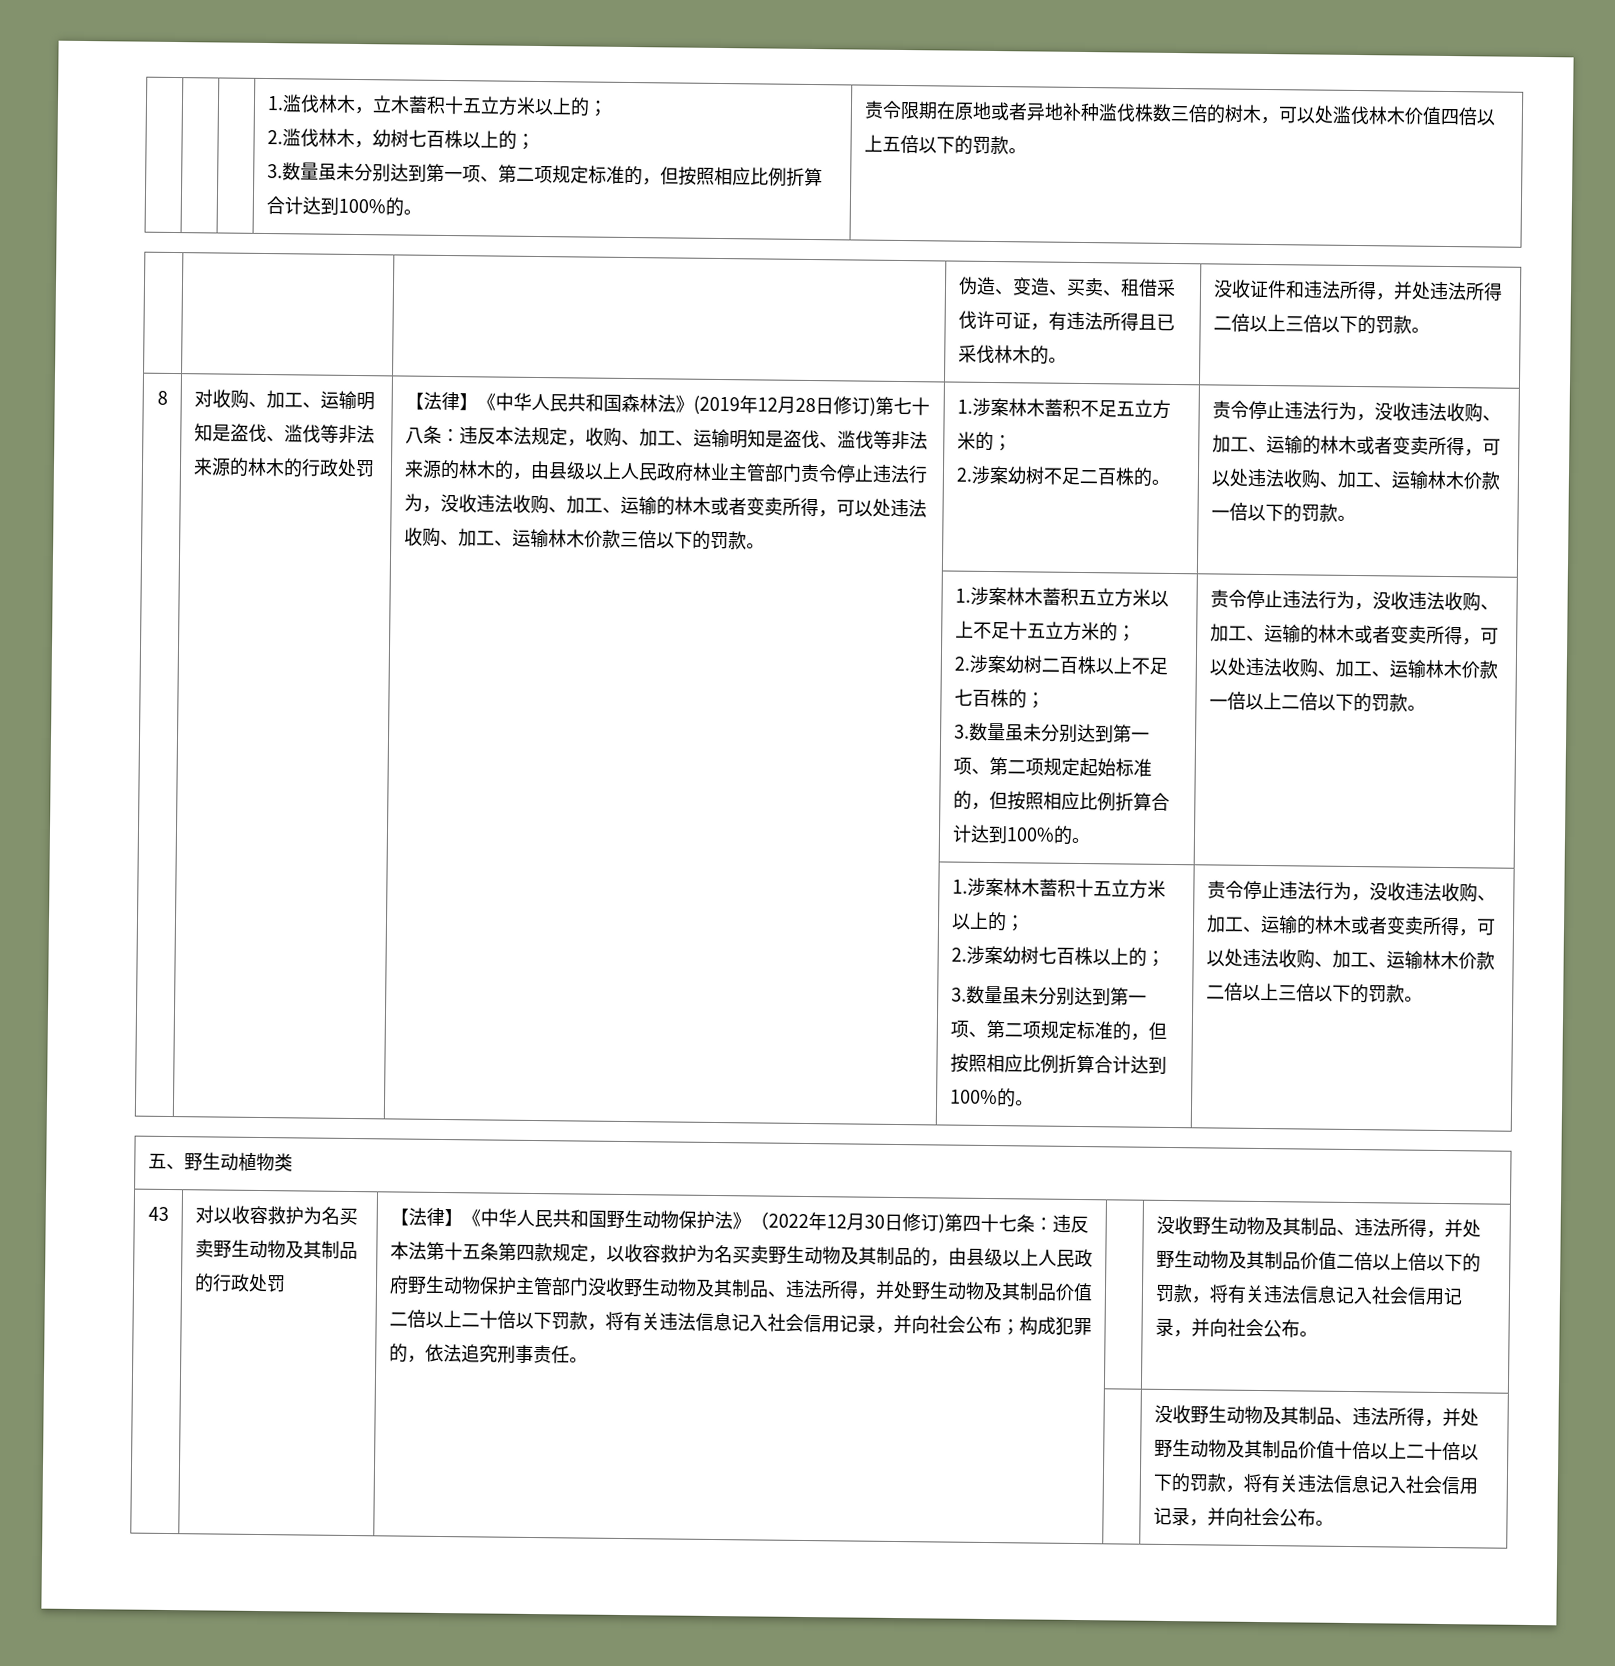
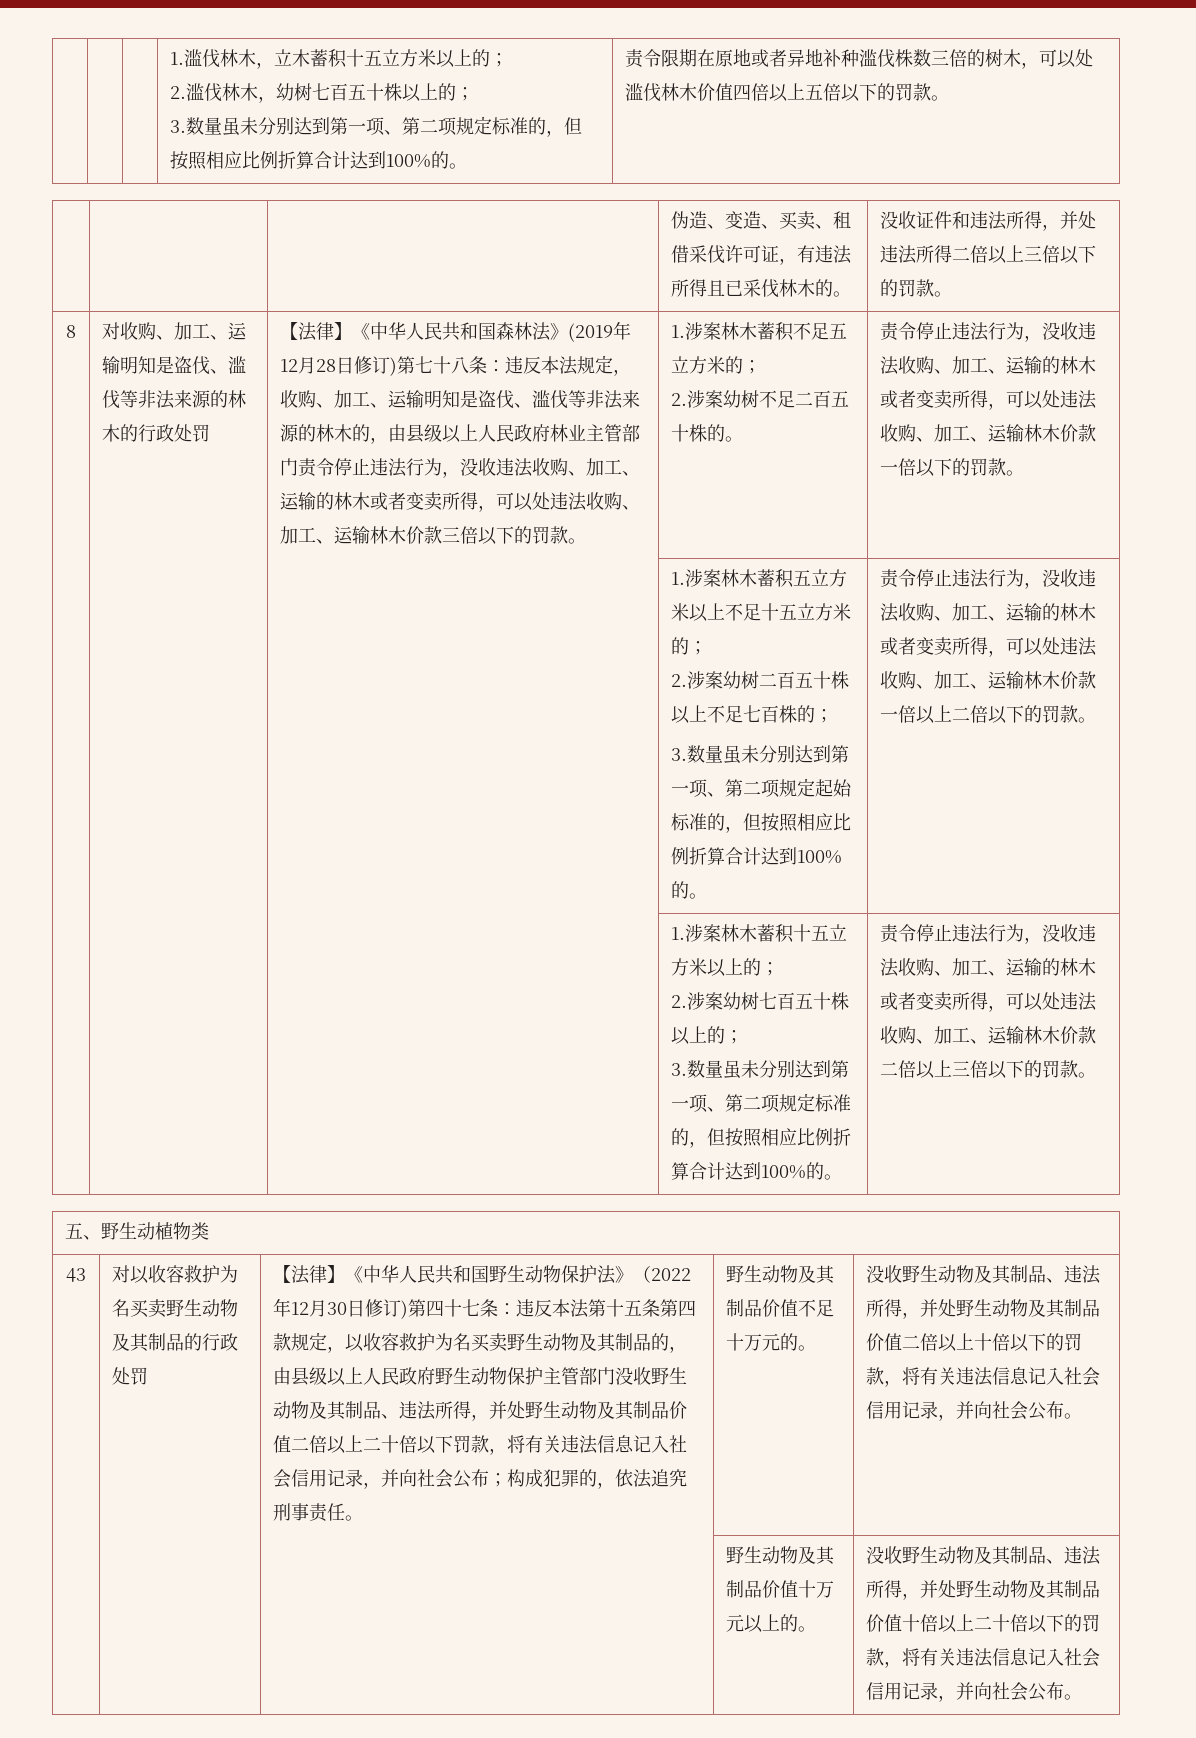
- 2.滥伐林木，幼树七百株以上的；
+ 2.滥伐林木，幼树七百五十株以上的；
- 2.涉案幼树不足二百株的。
+ 2.涉案幼树不足二百五十株的。
- 2.涉案幼树二百株以上不足七百株的；
+ 2.涉案幼树二百五十株以上不足七百株的；
- 2.涉案幼树七百株以上的；
+ 2.涉案幼树七百五十株以上的；
+ 野生动物及其制品价值不足十万元的。
- 没收野生动物及其制品、违法所得，并处野生动物及其制品价值二倍以上倍以下的罚款，将有关违法信息记入社会信用记录，并向社会公布。
+ 没收野生动物及其制品、违法所得，并处野生动物及其制品价值二倍以上十倍以下的罚款，将有关违法信息记入社会信用记录，并向社会公布。
+ 野生动物及其制品价值十万元以上的。

